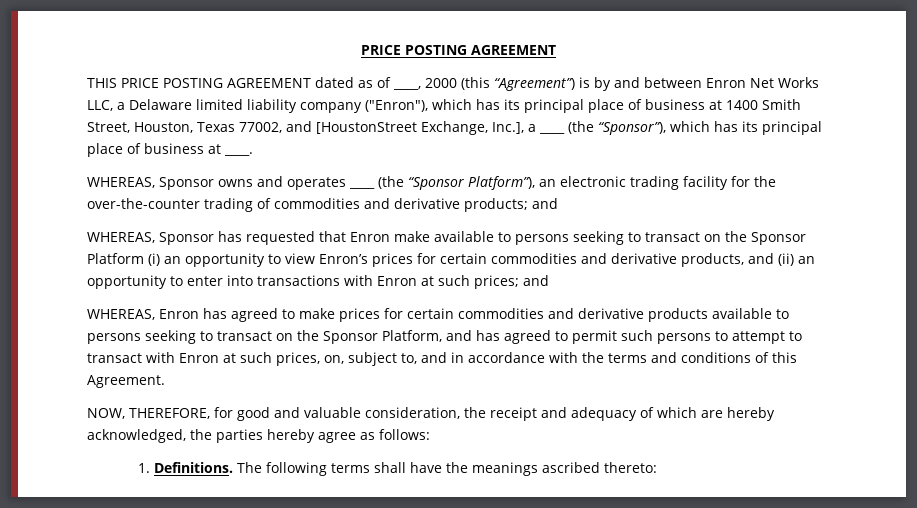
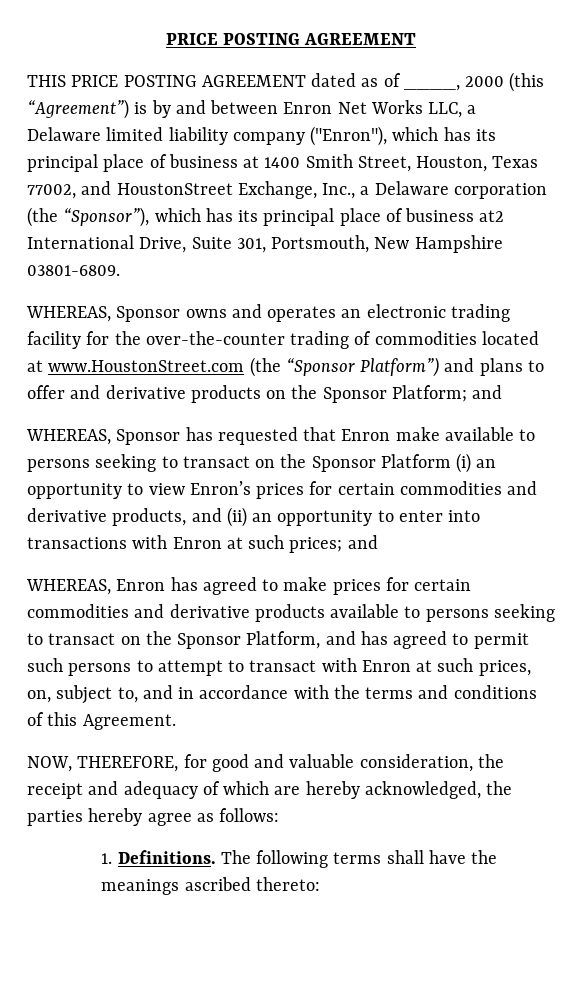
- THIS PRICE POSTING AGREEMENT dated as of ____, 2000 (this “Agreement”) is by and between Enron Net Works LLC, a Delaware limited liability company ("Enron"), which has its principal place of business at 1400 Smith Street, Houston, Texas 77002, and [HoustonStreet Exchange, Inc.], a ____ (the “Sponsor”), which has its principal place of business at ____.
+ THIS PRICE POSTING AGREEMENT dated as of ____, 2000 (this “Agreement”) is by and between Enron Net Works LLC, a Delaware limited liability company ("Enron"), which has its principal place of business at 1400 Smith Street, Houston, Texas 77002, and HoustonStreet Exchange, Inc., a Delaware corporation (the “Sponsor”), which has its principal place of business at2 International Drive, Suite 301, Portsmouth, New Hampshire 03801-6809.
- WHEREAS, Sponsor owns and operates ____ (the “Sponsor Platform”), an electronic trading facility for the over-the-counter trading of commodities and derivative products; and
+ WHEREAS, Sponsor owns and operates an electronic trading facility for the over-the-counter trading of commodities located at www.HoustonStreet.com (the “Sponsor Platform”) and plans to offer and derivative products on the Sponsor Platform; and

